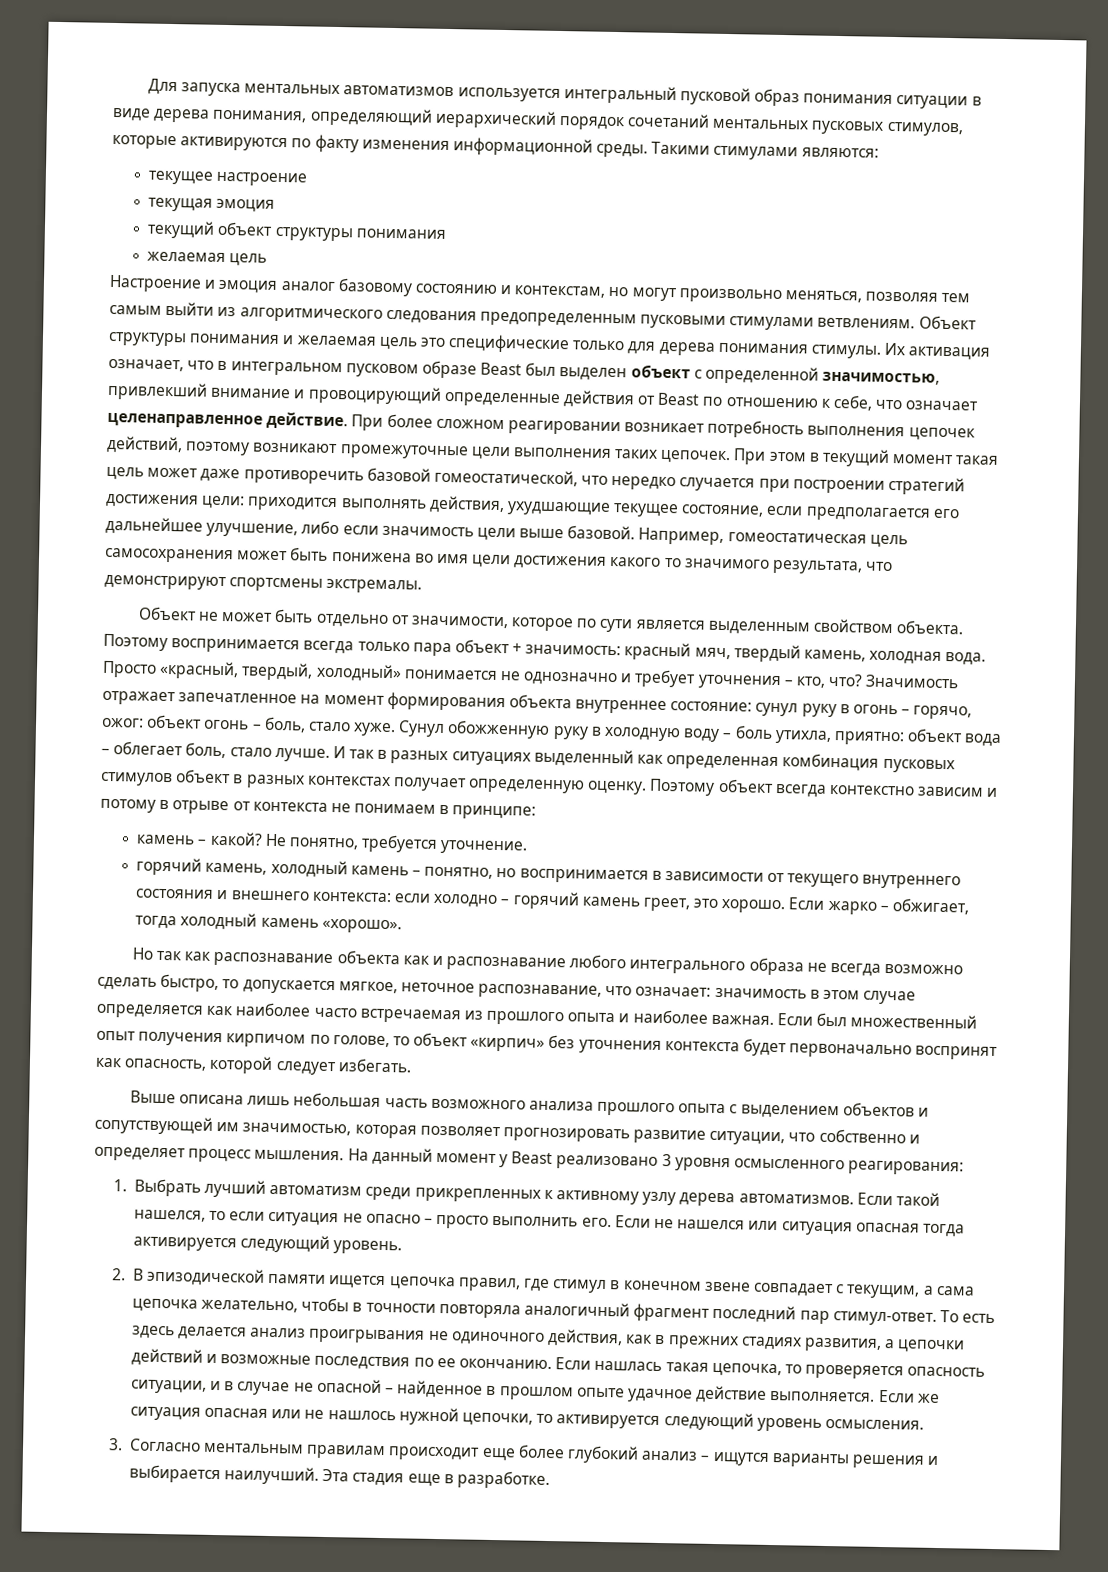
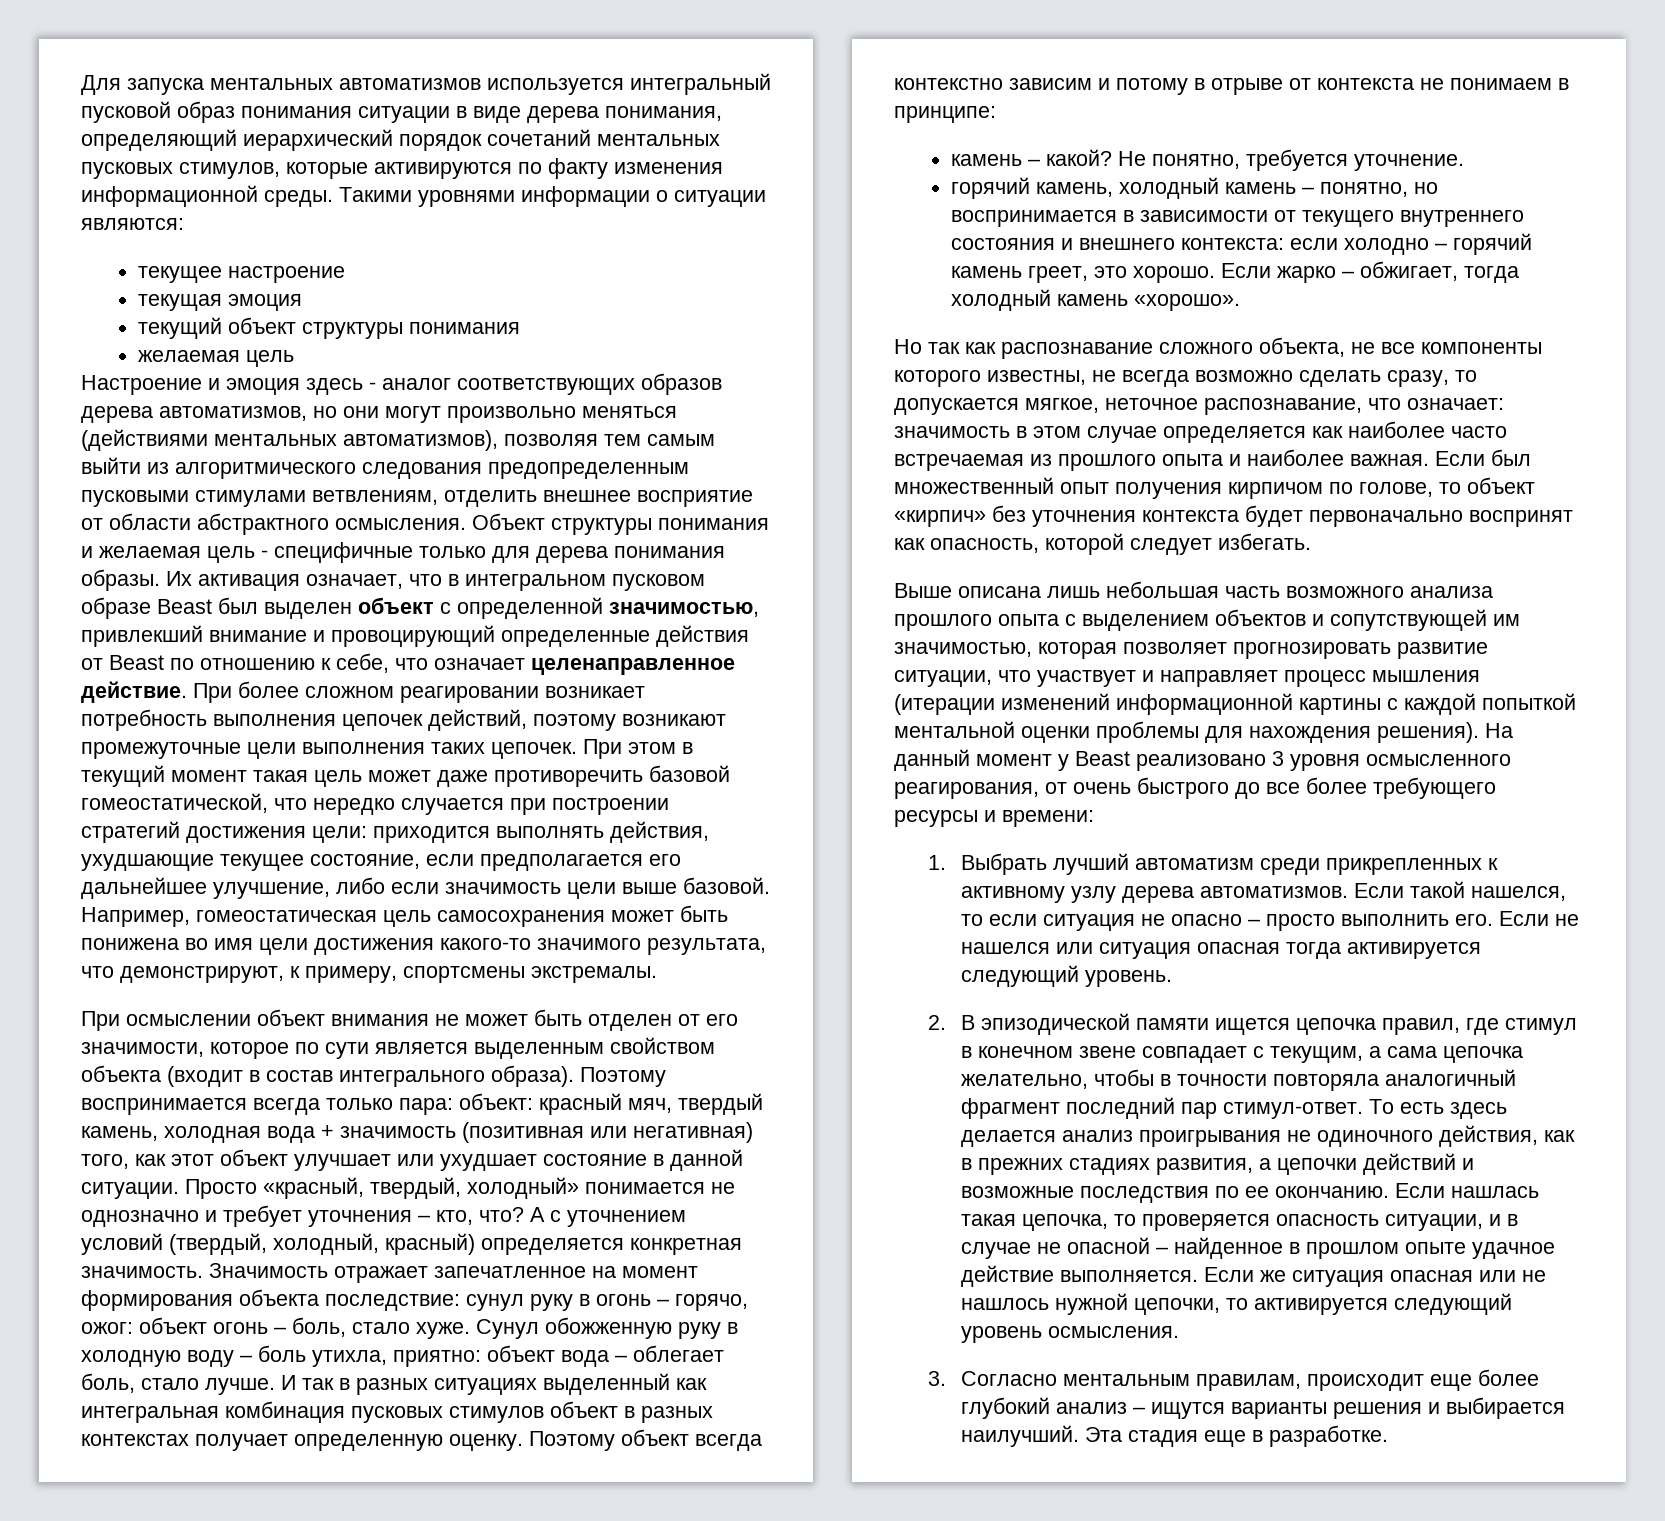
- Такими стимулами являются:
+ Такими уровнями информации о ситуации являются:
- Настроение и эмоция аналог базовому состоянию и контекстам, но могут произвольно меняться, позволяя тем самым выйти из алгоритмического следования предопределенным пусковыми стимулами ветвлениям.
+ Настроение и эмоция здесь - аналог соответствующих образов дерева автоматизмов, но они могут произвольно меняться (действиями ментальных автоматизмов), позволяя тем самым выйти из алгоритмического следования предопределенным пусковыми стимулами ветвлениям, отделить внешнее восприятие от области абстрактного осмысления.
- Объект структуры понимания и желаемая цель это специфические только для дерева понимания стимулы.
+ Объект структуры понимания и желаемая цель - специфичные только для дерева понимания образы.
- Например, гомеостатическая цель самосохранения может быть понижена во имя цели достижения какого то значимого результата, что демонстрируют спортсмены экстремалы.
+ Например, гомеостатическая цель самосохранения может быть понижена во имя цели достижения какого-то значимого результата, что демонстрируют, к примеру, спортсмены экстремалы.
- Объект не может быть отдельно от значимости, которое по сути является выделенным свойством объекта. Поэтому воспринимается всегда только пара объект + значимость: красный мяч, твердый камень, холодная вода.
+ При осмыслении объект внимания не может быть отделен от его значимости, которое по сути является выделенным свойством объекта (входит в состав интегрального образа). Поэтому воспринимается всегда только пара: объект: красный мяч, твердый камень, холодная вода + значимость (позитивная или негативная) того, как этот объект улучшает или ухудшает состояние в данной ситуации.
+ А с уточнением условий (твердый, холодный, красный) определяется конкретная значимость.
- Значимость отражает запечатленное на момент формирования объекта внутреннее состояние: сунул руку в огонь – горячо, ожог: объект огонь – боль, стало хуже.
+ Значимость отражает запечатленное на момент формирования объекта последствие: сунул руку в огонь – горячо, ожог: объект огонь – боль, стало хуже.
- И так в разных ситуациях выделенный как определенная комбинация пусковых стимулов объект в разных контекстах получает определенную оценку.
+ И так в разных ситуациях выделенный как интегральная комбинация пусковых стимулов объект в разных контекстах получает определенную оценку.
- Но так как распознавание объекта как и распознавание любого интегрального образа не всегда возможно сделать быстро, то допускается мягкое, неточное распознавание, что означает: значимость в этом случае определяется как наиболее часто встречаемая из прошлого опыта и наиболее важная.
+ Но так как распознавание сложного объекта, не все компоненты которого известны, не всегда возможно сделать сразу, то допускается мягкое, неточное распознавание, что означает: значимость в этом случае определяется как наиболее часто встречаемая из прошлого опыта и наиболее важная.
- Выше описана лишь небольшая часть возможного анализа прошлого опыта с выделением объектов и сопутствующей им значимостью, которая позволяет прогнозировать развитие ситуации, что собственно и определяет процесс мышления.
+ Выше описана лишь небольшая часть возможного анализа прошлого опыта с выделением объектов и сопутствующей им значимостью, которая позволяет прогнозировать развитие ситуации, что участвует и направляет процесс мышления (итерации изменений информационной картины с каждой попыткой ментальной оценки проблемы для нахождения решения).
- На данный момент у Beast реализовано 3 уровня осмысленного реагирования:
+ На данный момент у Beast реализовано 3 уровня осмысленного реагирования, от очень быстрого до все более требующего ресурсы и времени:
- 3. Согласно ментальным правилам происходит еще более глубокий анализ – ищутся варианты решения и выбирается наилучший.
+ 3. Согласно ментальным правилам, происходит еще более глубокий анализ – ищутся варианты решения и выбирается наилучший.

